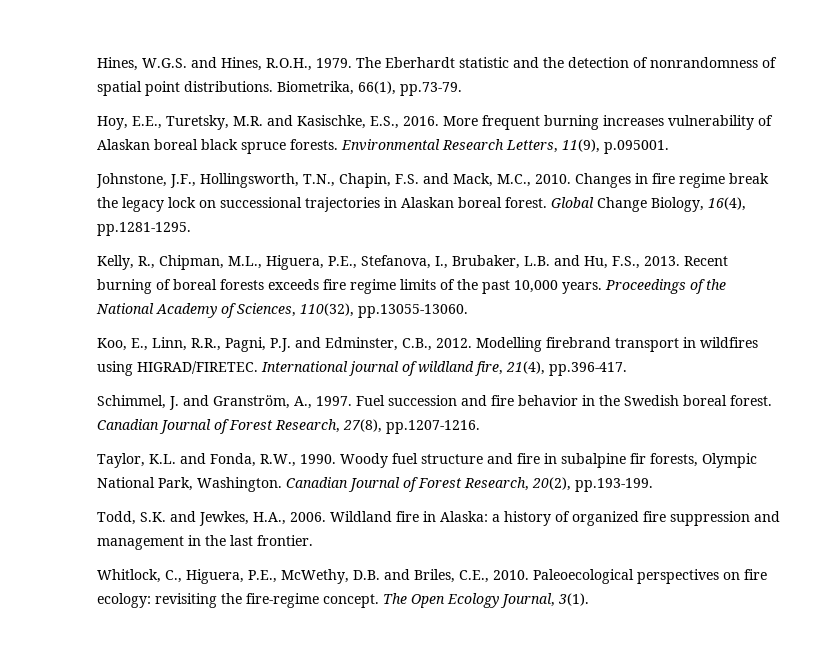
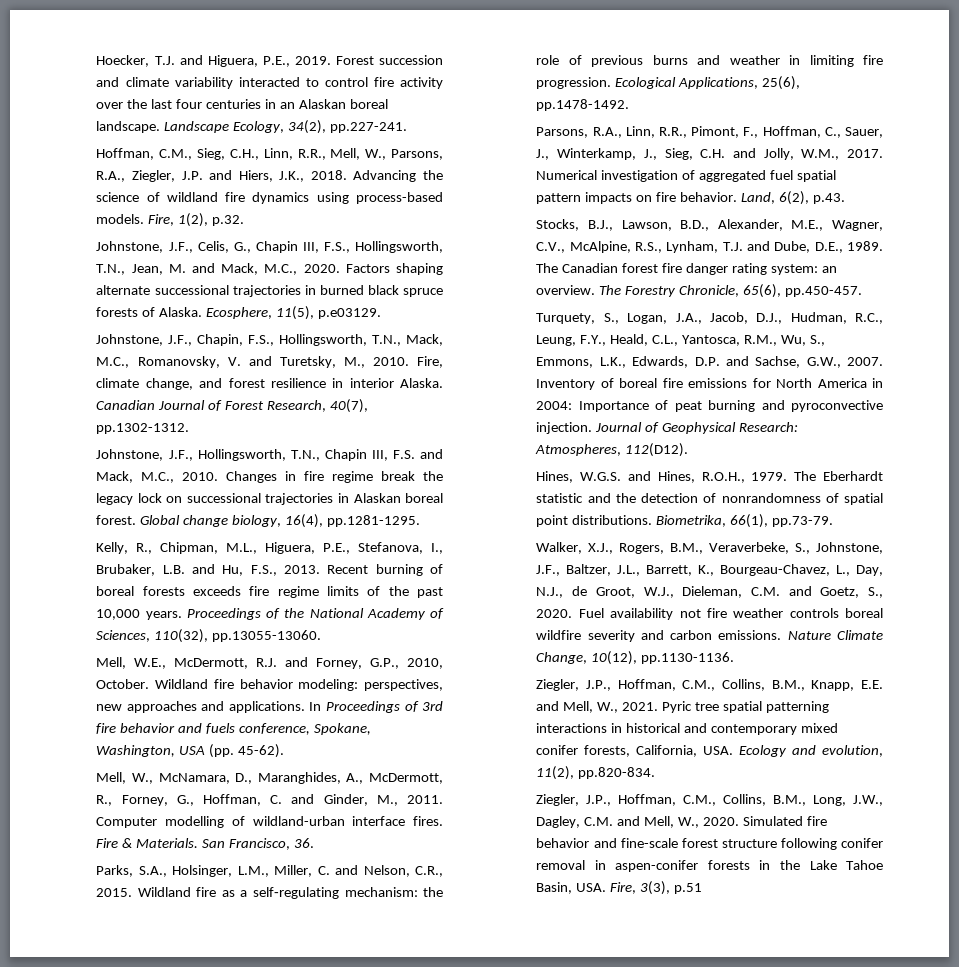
- Hines, W.G.S. and Hines, R.O.H., 1979. The Eberhardt statistic and the detection of nonrandomness of spatial point distributions. Biometrika, 66(1), pp.73-79.
- Hoy, E.E., Turetsky, M.R. and Kasischke, E.S., 2016. More frequent burning increases vulnerability of Alaskan boreal black spruce forests. Environmental Research Letters, 11(9), p.095001.
+ Hoecker, T.J. and Higuera, P.E., 2019. Forest succession and climate variability interacted to control fire activity over the last four centuries in an Alaskan boreal landscape. Landscape Ecology, 34(2), pp.227-241.
+ Hoffman, C.M., Sieg, C.H., Linn, R.R., Mell, W., Parsons, R.A., Ziegler, J.P. and Hiers, J.K., 2018. Advancing the science of wildland fire dynamics using process-based models. Fire, 1(2), p.32.
+ Johnstone, J.F., Celis, G., Chapin III, F.S., Hollingsworth, T.N., Jean, M. and Mack, M.C., 2020. Factors shaping alternate successional trajectories in burned black spruce forests of Alaska. Ecosphere, 11(5), p.e03129.
+ Johnstone, J.F., Chapin, F.S., Hollingsworth, T.N., Mack, M.C., Romanovsky, V. and Turetsky, M., 2010. Fire, climate change, and forest resilience in interior Alaska. Canadian Journal of Forest Research, 40(7), pp.1302-1312.
- Johnstone, J.F., Hollingsworth, T.N., Chapin, F.S. and Mack, M.C., 2010.
+ Johnstone, J.F., Hollingsworth, T.N., Chapin III, F.S. and Mack, M.C., 2010.
- Global Change Biology, 16(4), pp.1281-1295.
+ Global change biology, 16(4), pp.1281-1295.
- Koo, E., Linn, R.R., Pagni, P.J. and Edminster, C.B., 2012. Modelling firebrand transport in wildfires using HIGRAD/FIRETEC. International journal of wildland fire, 21(4), pp.396-417.
- Schimmel, J. and Granström, A., 1997. Fuel succession and fire behavior in the Swedish boreal forest. Canadian Journal of Forest Research, 27(8), pp.1207-1216.
- Taylor, K.L. and Fonda, R.W., 1990. Woody fuel structure and fire in subalpine fir forests, Olympic National Park, Washington. Canadian Journal of Forest Research, 20(2), pp.193-199.
- Todd, S.K. and Jewkes, H.A., 2006. Wildland fire in Alaska: a history of organized fire suppression and management in the last frontier.
- Whitlock, C., Higuera, P.E., McWethy, D.B. and Briles, C.E., 2010. Paleoecological perspectives on fire ecology: revisiting the fire-regime concept. The Open Ecology Journal, 3(1).
+ Mell, W.E., McDermott, R.J. and Forney, G.P., 2010, October. Wildland fire behavior modeling: perspectives, new approaches and applications. In Proceedings of 3rd fire behavior and fuels conference, Spokane, Washington, USA (pp. 45-62).
+ Mell, W., McNamara, D., Maranghides, A., McDermott, R., Forney, G., Hoffman, C. and Ginder, M., 2011. Computer modelling of wildland-urban interface fires. Fire & Materials. San Francisco, 36.
+ Parks, S.A., Holsinger, L.M., Miller, C. and Nelson, C.R., 2015. Wildland fire as a self‐regulating mechanism: the role of previous burns and weather in limiting fire progression. Ecological Applications, 25(6), pp.1478-1492.
+ Parsons, R.A., Linn, R.R., Pimont, F., Hoffman, C., Sauer, J., Winterkamp, J., Sieg, C.H. and Jolly, W.M., 2017. Numerical investigation of aggregated fuel spatial pattern impacts on fire behavior. Land, 6(2), p.43.
+ Stocks, B.J., Lawson, B.D., Alexander, M.E., Wagner, C.V., McAlpine, R.S., Lynham, T.J. and Dube, D.E., 1989. The Canadian forest fire danger rating system: an overview. The Forestry Chronicle, 65(6), pp.450-457.
+ Turquety, S., Logan, J.A., Jacob, D.J., Hudman, R.C., Leung, F.Y., Heald, C.L., Yantosca, R.M., Wu, S., Emmons, L.K., Edwards, D.P. and Sachse, G.W., 2007. Inventory of boreal fire emissions for North America in 2004: Importance of peat burning and pyroconvective injection. Journal of Geophysical Research: Atmospheres, 112(D12).
+ Hines, W.G.S. and Hines, R.O.H., 1979. The Eberhardt statistic and the detection of nonrandomness of spatial point distributions. Biometrika, 66(1), pp.73-79.
+ Walker, X.J., Rogers, B.M., Veraverbeke, S., Johnstone, J.F., Baltzer, J.L., Barrett, K., Bourgeau-Chavez, L., Day, N.J., de Groot, W.J., Dieleman, C.M. and Goetz, S., 2020. Fuel availability not fire weather controls boreal wildfire severity and carbon emissions. Nature Climate Change, 10(12), pp.1130-1136.
+ Ziegler, J.P., Hoffman, C.M., Collins, B.M., Knapp, E.E. and Mell, W., 2021. Pyric tree spatial patterning interactions in historical and contemporary mixed conifer forests, California, USA. Ecology and evolution, 11(2), pp.820-834.
+ Ziegler, J.P., Hoffman, C.M., Collins, B.M., Long, J.W., Dagley, C.M. and Mell, W., 2020. Simulated fire behavior and fine-scale forest structure following conifer removal in aspen-conifer forests in the Lake Tahoe Basin, USA. Fire, 3(3), p.51

